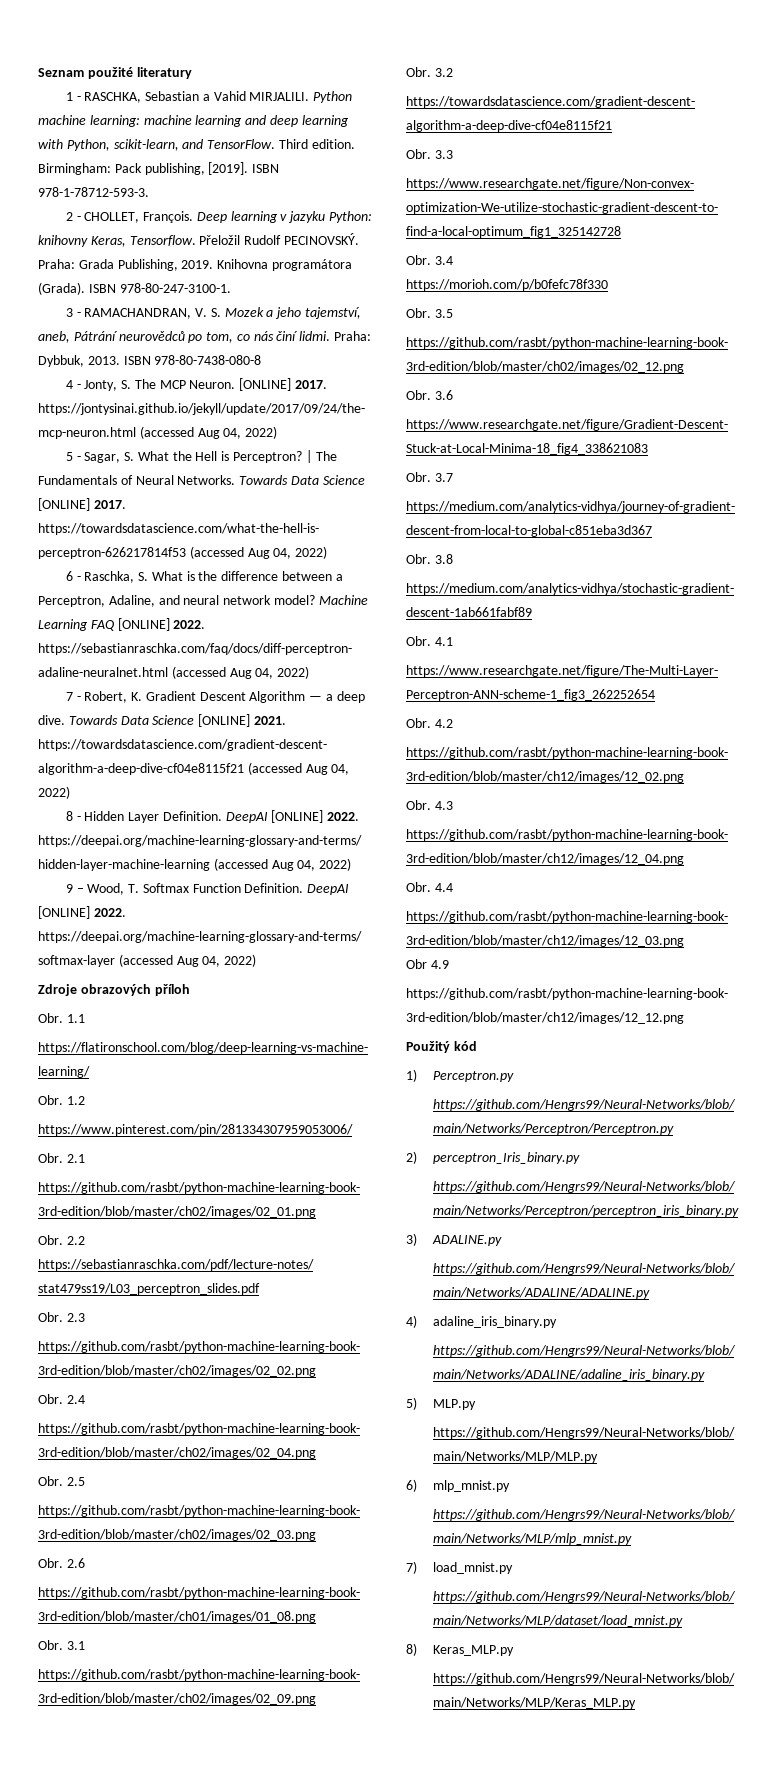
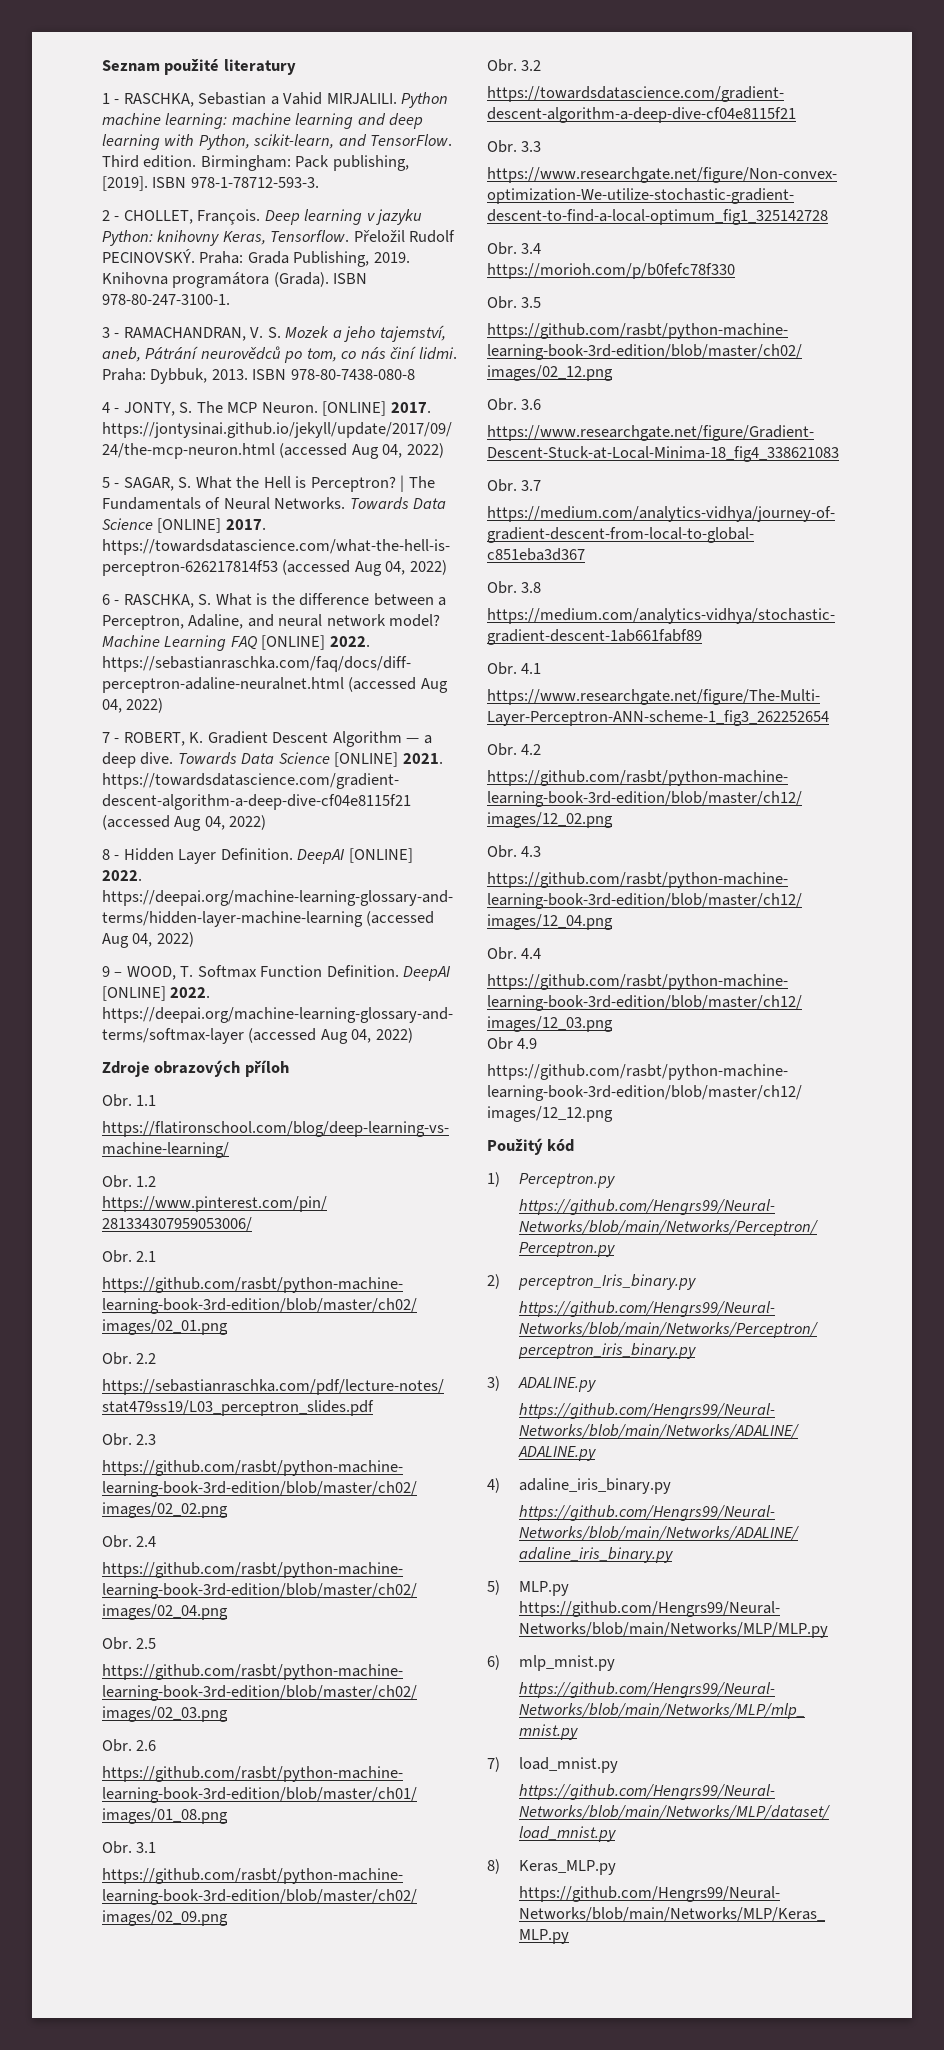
- 4 - Jonty, S. The MCP Neuron.
+ 4 - JONTY, S. The MCP Neuron.
- 5 - Sagar, S. What the Hell is Perceptron?
+ 5 - SAGAR, S. What the Hell is Perceptron?
- 6 - Raschka, S. What is the difference between a Perceptron, Adaline, and neural network model?
+ 6 - RASCHKA, S. What is the difference between a Perceptron, Adaline, and neural network model?
- 7 - Robert, K. Gradient Descent Algorithm — a deep dive.
+ 7 - ROBERT, K. Gradient Descent Algorithm — a deep dive.
- 9 – Wood, T. Softmax Function Definition.
+ 9 – WOOD, T. Softmax Function Definition.

